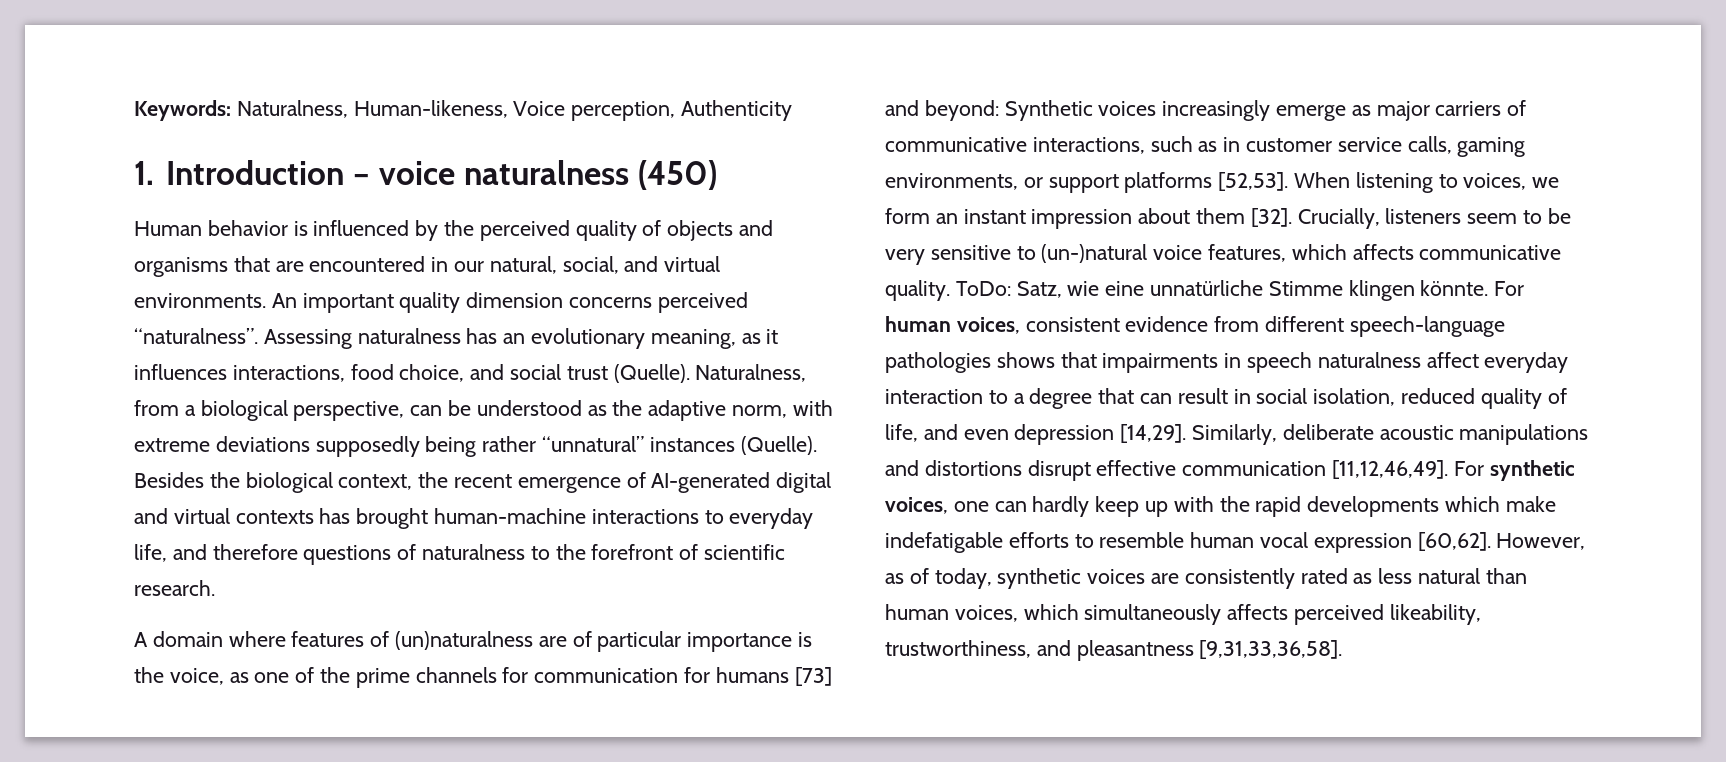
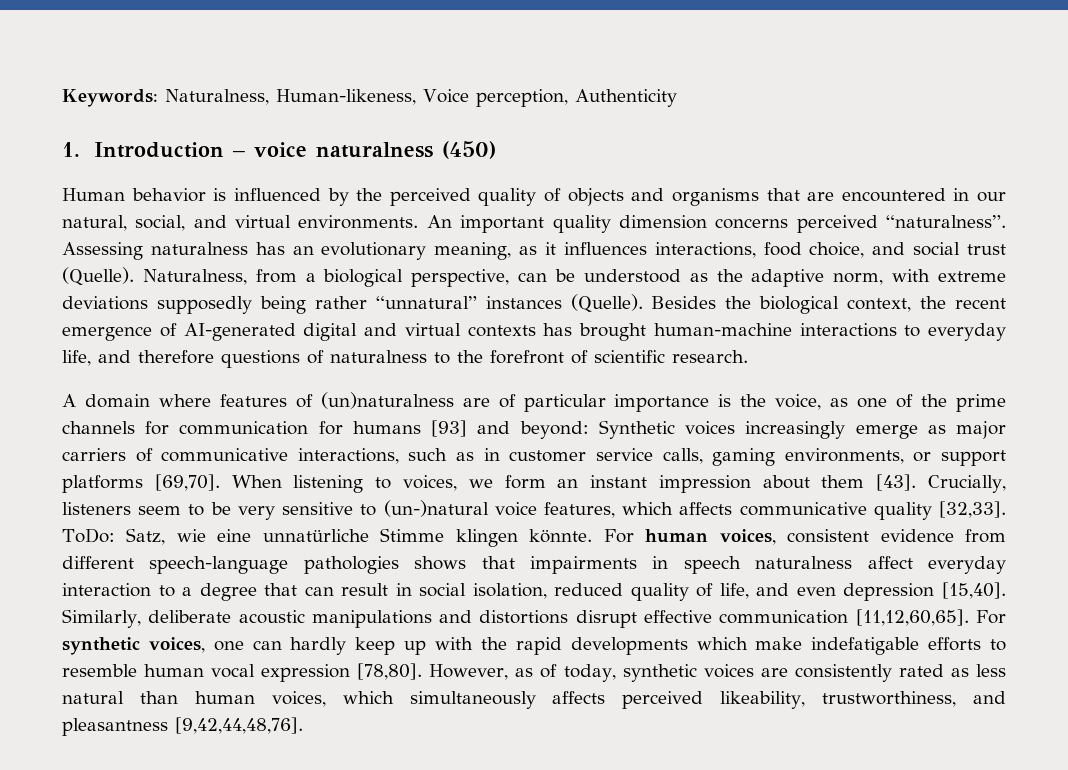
- A domain where features of (un)naturalness are of particular importance is the voice, as one of the prime channels for communication for humans [73] and beyond: Synthetic voices increasingly emerge as major carriers of communicative interactions, such as in customer service calls, gaming environments, or support platforms [52,53].
+ A domain where features of (un)naturalness are of particular importance is the voice, as one of the prime channels for communication for humans [93] and beyond: Synthetic voices increasingly emerge as major carriers of communicative interactions, such as in customer service calls, gaming environments, or support platforms [69,70].
- When listening to voices, we form an instant impression about them [32].
+ When listening to voices, we form an instant impression about them [43].
- Crucially, listeners seem to be very sensitive to (un-)natural voice features, which affects communicative quality.
+ Crucially, listeners seem to be very sensitive to (un-)natural voice features, which affects communicative quality [32,33].
- For human voices, consistent evidence from different speech-language pathologies shows that impairments in speech naturalness affect everyday interaction to a degree that can result in social isolation, reduced quality of life, and even depression [14,29].
+ For human voices, consistent evidence from different speech-language pathologies shows that impairments in speech naturalness affect everyday interaction to a degree that can result in social isolation, reduced quality of life, and even depression [15,40].
- Similarly, deliberate acoustic manipulations and distortions disrupt effective communication [11,12,46,49].
+ Similarly, deliberate acoustic manipulations and distortions disrupt effective communication [11,12,60,65].
- For synthetic voices, one can hardly keep up with the rapid developments which make indefatigable efforts to resemble human vocal expression [60,62].
+ For synthetic voices, one can hardly keep up with the rapid developments which make indefatigable efforts to resemble human vocal expression [78,80].
- However, as of today, synthetic voices are consistently rated as less natural than human voices, which simultaneously affects perceived likeability, trustworthiness, and pleasantness [9,31,33,36,58].
+ However, as of today, synthetic voices are consistently rated as less natural than human voices, which simultaneously affects perceived likeability, trustworthiness, and pleasantness [9,42,44,48,76].

